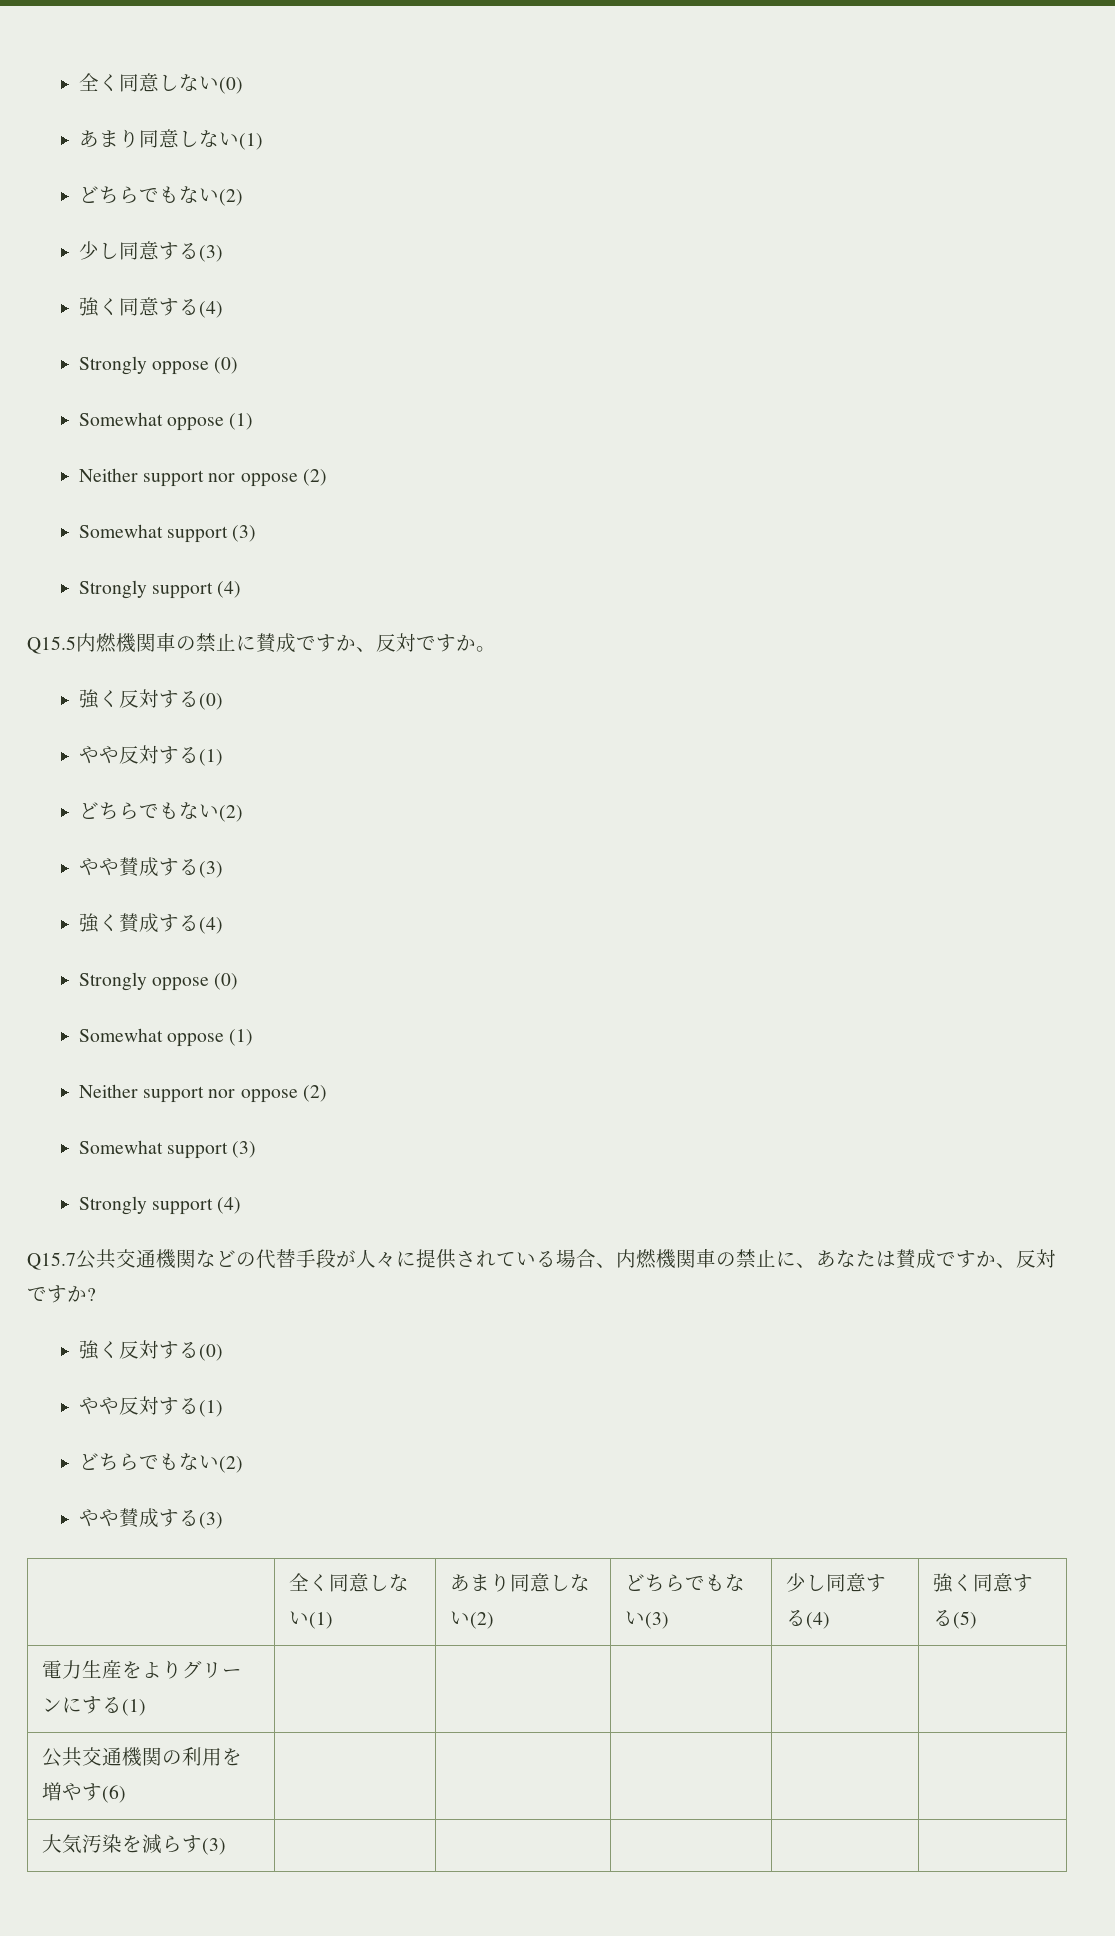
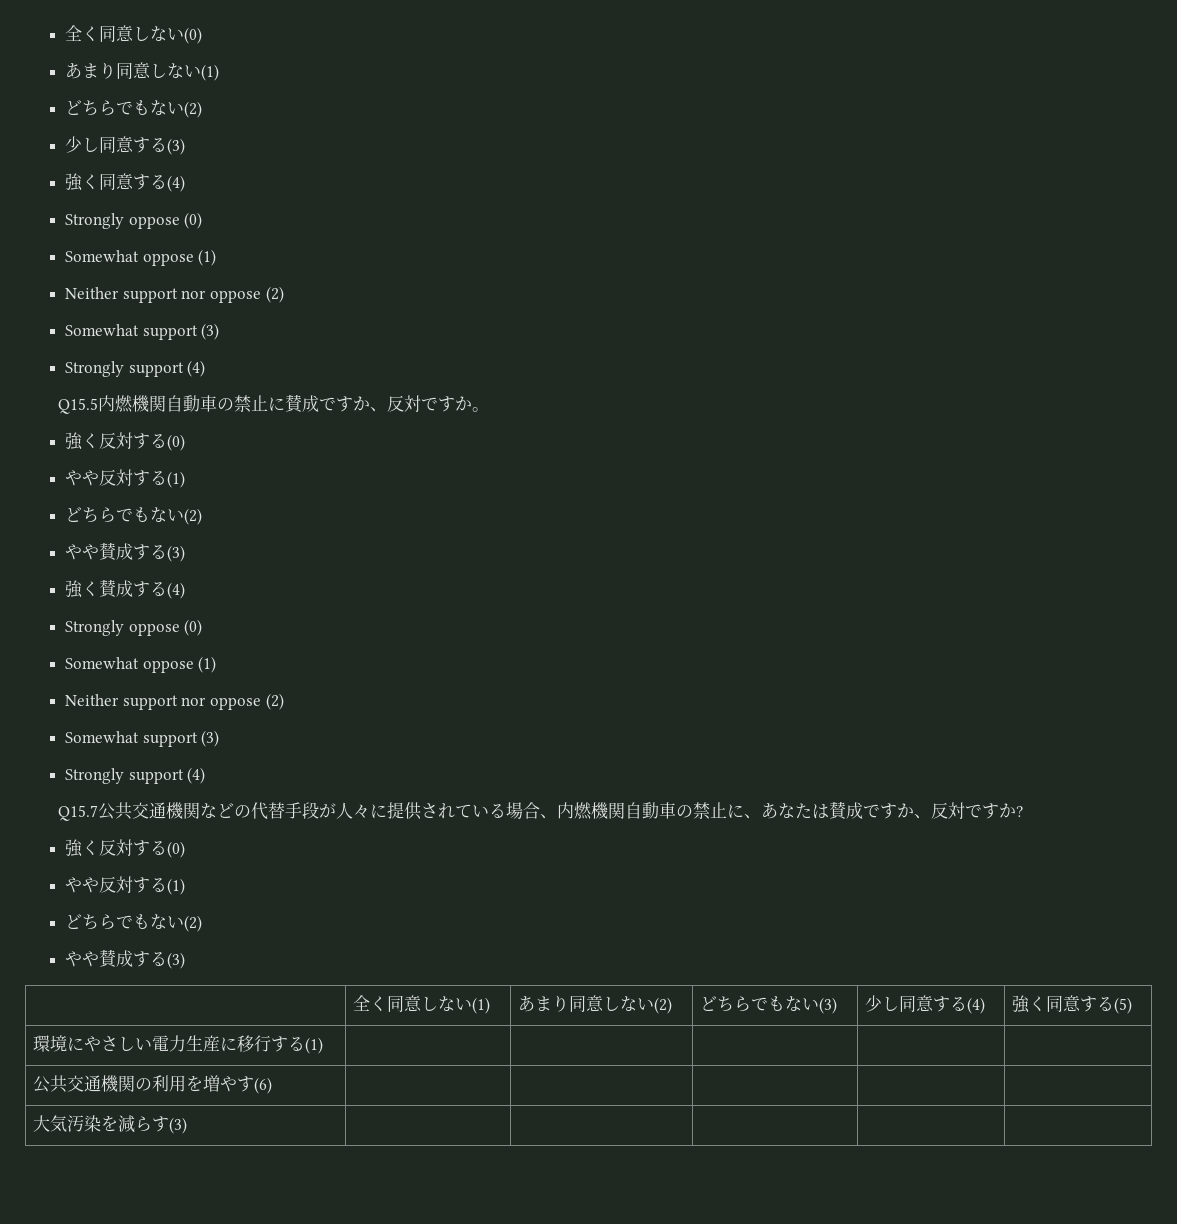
- Q15.5内燃機関車の禁止に賛成ですか、反対ですか。
+ Q15.5内燃機関自動車の禁止に賛成ですか、反対ですか。
- Q15.7公共交通機関などの代替手段が人々に提供されている場合、内燃機関車の禁止に、あなたは賛成ですか、反対ですか?
+ Q15.7公共交通機関などの代替手段が人々に提供されている場合、内燃機関自動車の禁止に、あなたは賛成ですか、反対ですか?
- 電力生産をよりグリーンにする(1) | | | | |
+ 環境にやさしい電力生産に移行する(1) | | | | |

